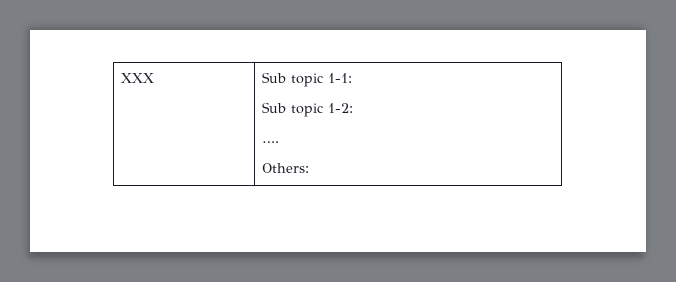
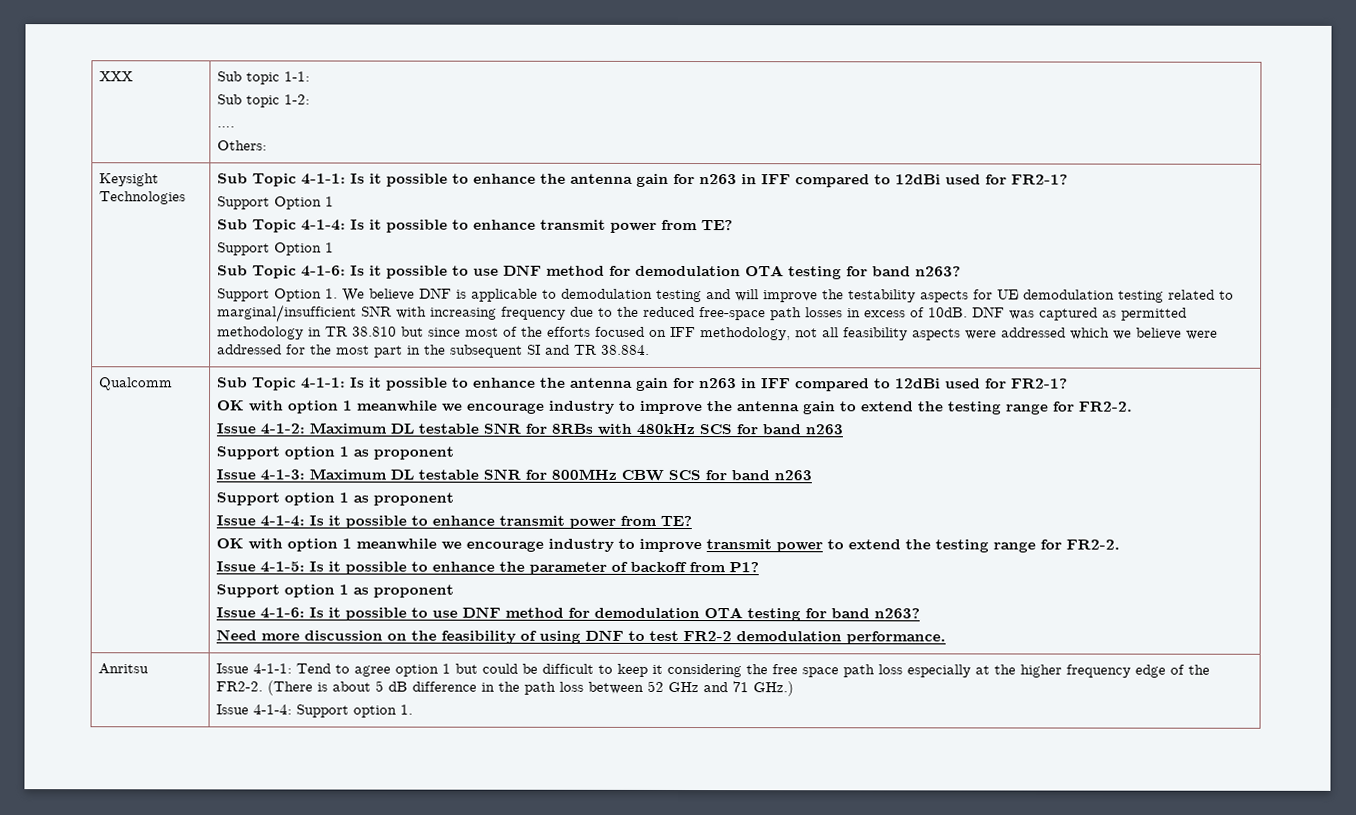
+ Keysight Technologies | Sub Topic 4-1-1: Is it possible to enhance the antenna gain for n263 in IFF compared to 12dBi used for FR2-1?
+ Support Option 1
+ Sub Topic 4-1-4: Is it possible to enhance transmit power from TE?
+ Support Option 1
+ Sub Topic 4-1-6: Is it possible to use DNF method for demodulation OTA testing for band n263?
+ Support Option 1. We believe DNF is applicable to demodulation testing and will improve the testability aspects for UE demodulation testing related to marginal/insufficient SNR with increasing frequency due to the reduced free-space path losses in excess of 10dB. DNF was captured as permitted methodology in TR 38.810 but since most of the efforts focused on IFF methodology, not all feasibility aspects were addressed which we believe were addressed for the most part in the subsequent SI and TR 38.884.
+ Qualcomm | Sub Topic 4-1-1: Is it possible to enhance the antenna gain for n263 in IFF compared to 12dBi used for FR2-1?
+ OK with option 1 meanwhile we encourage industry to improve the antenna gain to extend the testing range for FR2-2.
+ Issue 4-1-2: Maximum DL testable SNR for 8RBs with 480kHz SCS for band n263
+ Support option 1 as proponent
+ Issue 4-1-3: Maximum DL testable SNR for 800MHz CBW SCS for band n263
+ Support option 1 as proponent
+ Issue 4-1-4: Is it possible to enhance transmit power from TE?
+ OK with option 1 meanwhile we encourage industry to improve transmit power to extend the testing range for FR2-2.
+ Issue 4-1-5: Is it possible to enhance the parameter of backoff from P1?
+ Support option 1 as proponent
+ Issue 4-1-6: Is it possible to use DNF method for demodulation OTA testing for band n263?
+ Need more discussion on the feasibility of using DNF to test FR2-2 demodulation performance.
+ Anritsu | Issue 4-1-1: Tend to agree option 1 but could be difficult to keep it considering the free space path loss especially at the higher frequency edge of the FR2-2. (There is about 5 dB difference in the path loss between 52 GHz and 71 GHz.)
+ Issue 4-1-4: Support option 1.

